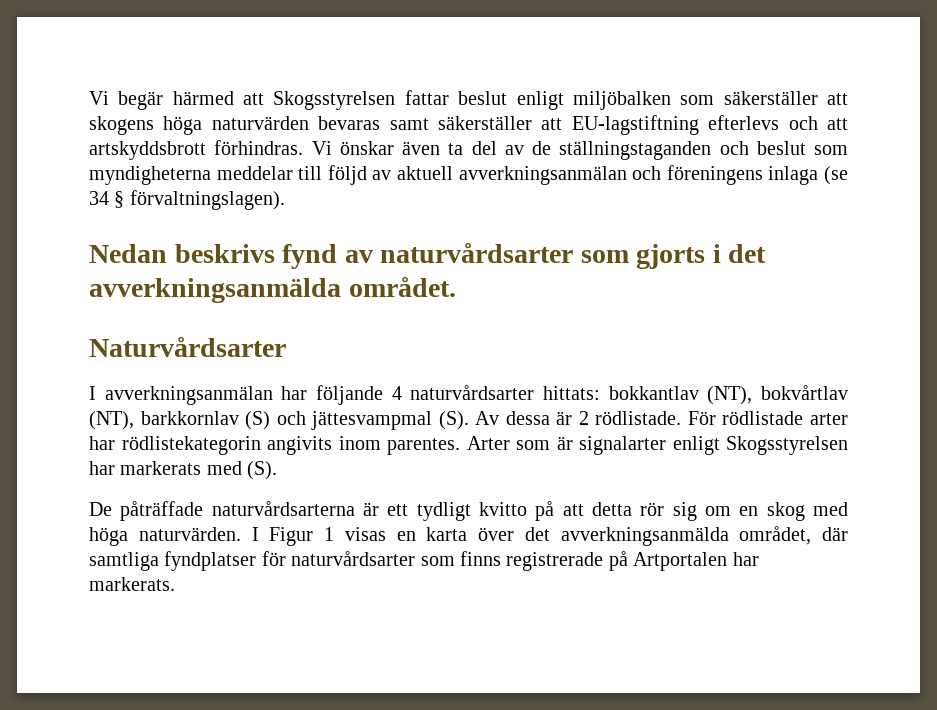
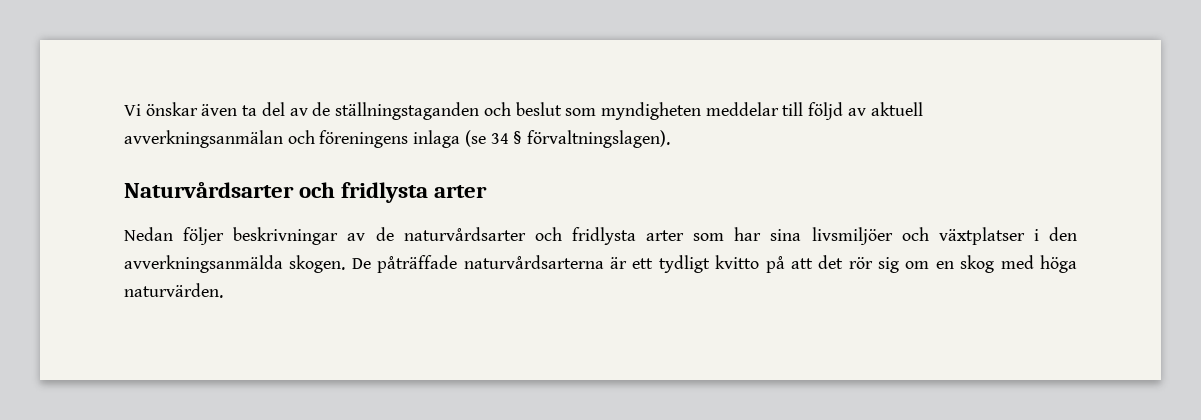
- Vi begär härmed att Skogsstyrelsen fattar beslut enligt miljöbalken som säkerställer att skogens höga naturvärden bevaras samt säkerställer att EU-lagstiftning efterlevs och att artskyddsbrott förhindras. Vi önskar även ta del av de ställningstaganden och beslut som myndigheterna meddelar till följd av aktuell avverkningsanmälan och föreningens inlaga (se 34 § förvaltningslagen).
+ Vi önskar även ta del av de ställningstaganden och beslut som myndigheten meddelar till följd av aktuell avverkningsanmälan och föreningens inlaga (se 34 § förvaltningslagen).
- Nedan beskrivs fynd av naturvårdsarter som gjorts i det avverkningsanmälda området.
- Naturvårdsarter
- I avverkningsanmälan har följande 4 naturvårdsarter hittats: bokkantlav (NT), bokvårtlav (NT), barkkornlav (S) och jättesvampmal (S). Av dessa är 2 rödlistade. För rödlistade arter har rödlistekategorin angivits inom parentes. Arter som är signalarter enligt Skogsstyrelsen har markerats med (S).
- De påträffade naturvårdsarterna är ett tydligt kvitto på att detta rör sig om en skog med höga naturvärden. I Figur 1 visas en karta över det avverkningsanmälda området, där samtliga fyndplatser för naturvårdsarter som finns registrerade på Artportalen har markerats.
+ Naturvårdsarter och fridlysta arter
+ Nedan följer beskrivningar av de naturvårdsarter och fridlysta arter som har sina livsmiljöer och växtplatser i den avverkningsanmälda skogen. De påträffade naturvårdsarterna är ett tydligt kvitto på att det rör sig om en skog med höga naturvärden.

